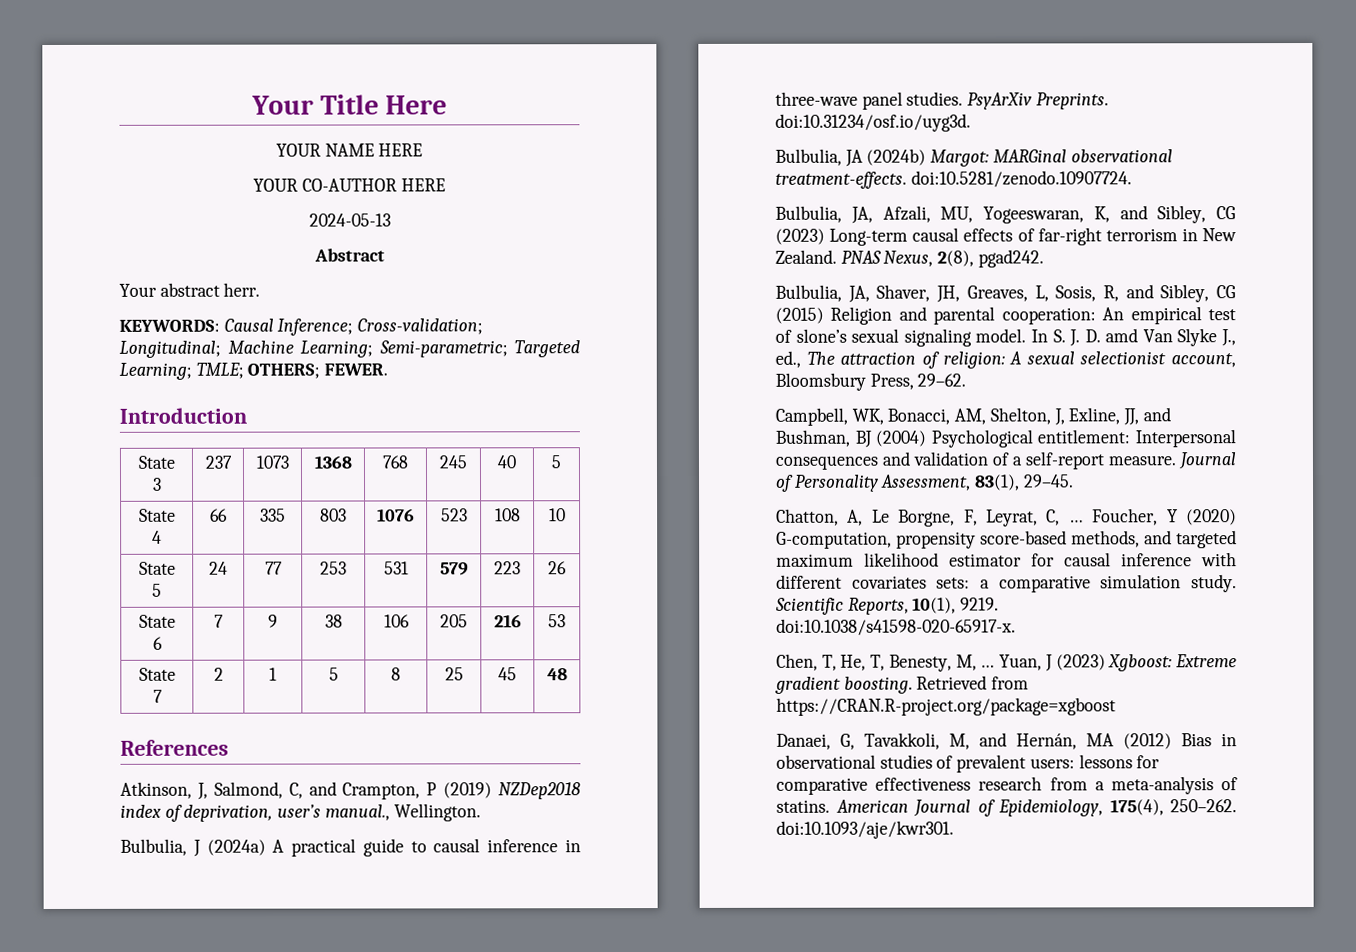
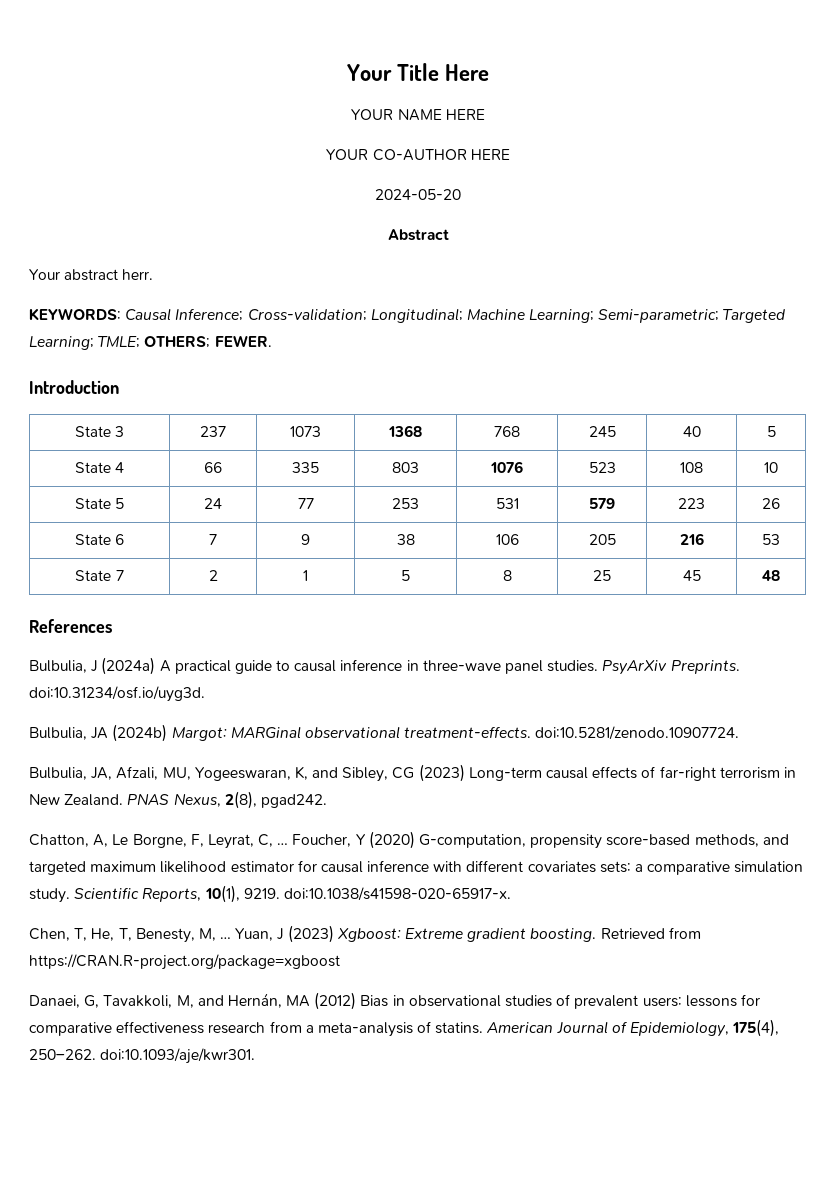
- 2024-05-13
+ 2024-05-20
- Atkinson, J, Salmond, C, and Crampton, P (2019) NZDep2018 index of deprivation, user’s manual., Wellington.
- Bulbulia, JA, Shaver, JH, Greaves, L, Sosis, R, and Sibley, CG (2015) Religion and parental cooperation: An empirical test of slone’s sexual signaling model. In S. J. D. amd Van Slyke J., ed., The attraction of religion: A sexual selectionist account, Bloomsbury Press, 29–62.
- Campbell, WK, Bonacci, AM, Shelton, J, Exline, JJ, and Bushman, BJ (2004) Psychological entitlement: Interpersonal consequences and validation of a self-report measure. Journal of Personality Assessment, 83(1), 29–45.

